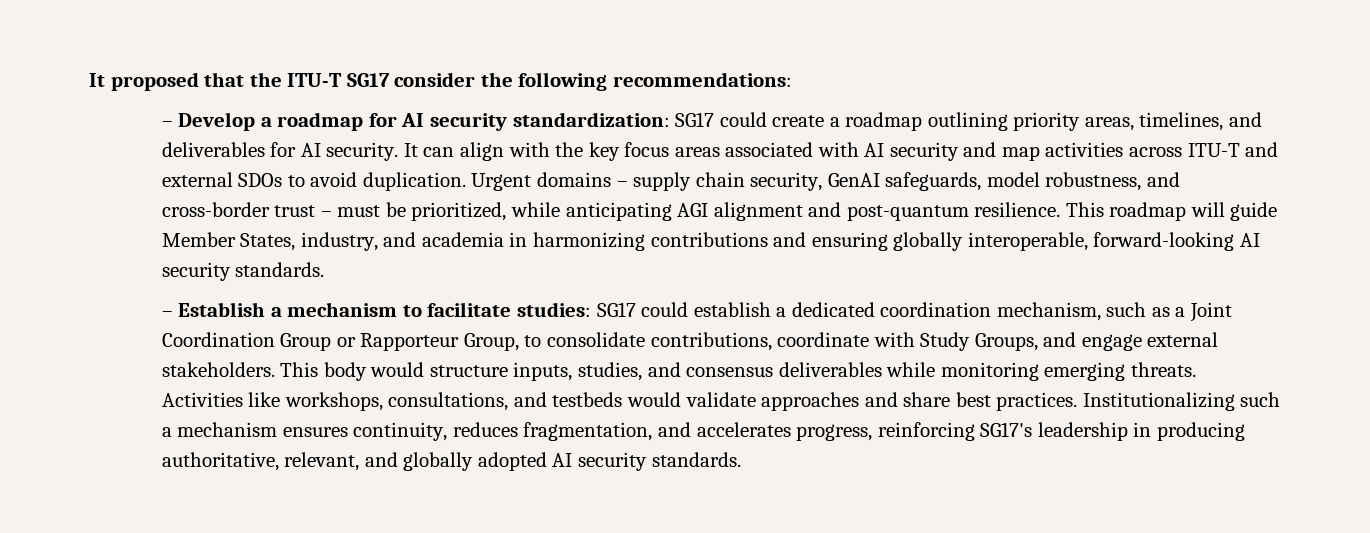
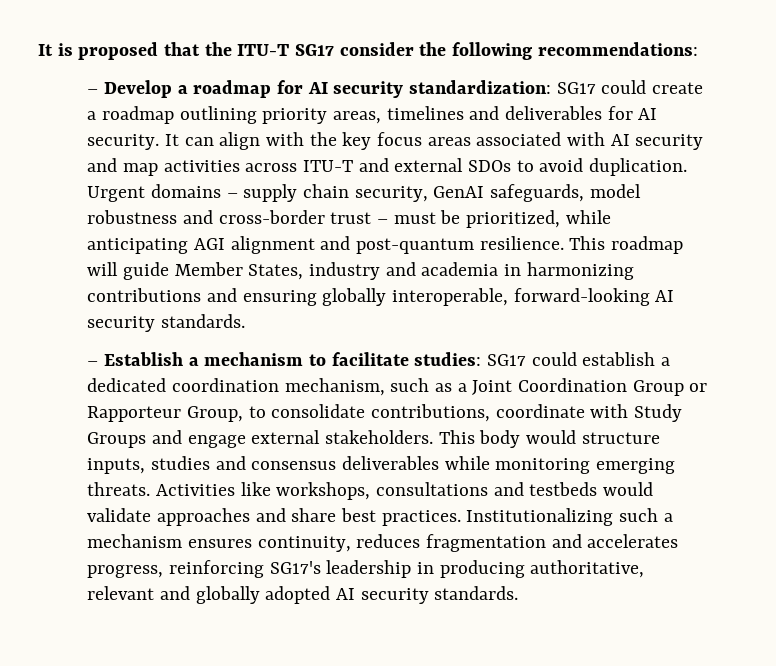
- It proposed that the ITU-T SG17 consider the following recommendations:
+ It is proposed that the ITU-T SG17 consider the following recommendations:
- – Develop a roadmap for AI security standardization: SG17 could create a roadmap outlining priority areas, timelines, and deliverables for AI security.
+ – Develop a roadmap for AI security standardization: SG17 could create a roadmap outlining priority areas, timelines and deliverables for AI security.
- Urgent domains – supply chain security, GenAI safeguards, model robustness, and cross-border trust – must be prioritized, while anticipating AGI alignment and post-quantum resilience.
+ Urgent domains – supply chain security, GenAI safeguards, model robustness and cross-border trust – must be prioritized, while anticipating AGI alignment and post-quantum resilience.
- This roadmap will guide Member States, industry, and academia in harmonizing contributions and ensuring globally interoperable, forward-looking AI security standards.
+ This roadmap will guide Member States, industry and academia in harmonizing contributions and ensuring globally interoperable, forward-looking AI security standards.
- – Establish a mechanism to facilitate studies: SG17 could establish a dedicated coordination mechanism, such as a Joint Coordination Group or Rapporteur Group, to consolidate contributions, coordinate with Study Groups, and engage external stakeholders.
+ – Establish a mechanism to facilitate studies: SG17 could establish a dedicated coordination mechanism, such as a Joint Coordination Group or Rapporteur Group, to consolidate contributions, coordinate with Study Groups and engage external stakeholders.
- This body would structure inputs, studies, and consensus deliverables while monitoring emerging threats.
+ This body would structure inputs, studies and consensus deliverables while monitoring emerging threats.
- Activities like workshops, consultations, and testbeds would validate approaches and share best practices.
+ Activities like workshops, consultations and testbeds would validate approaches and share best practices.
- Institutionalizing such a mechanism ensures continuity, reduces fragmentation, and accelerates progress, reinforcing SG17's leadership in producing authoritative, relevant, and globally adopted AI security standards.
+ Institutionalizing such a mechanism ensures continuity, reduces fragmentation and accelerates progress, reinforcing SG17's leadership in producing authoritative, relevant and globally adopted AI security standards.

